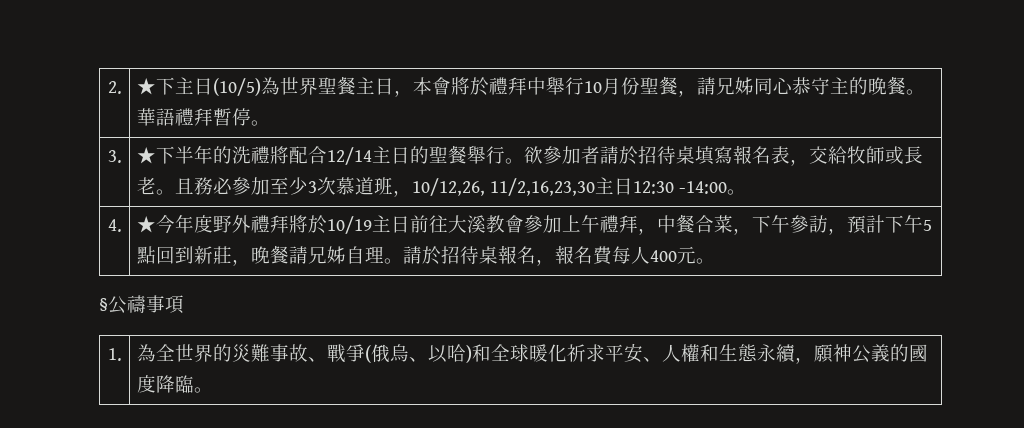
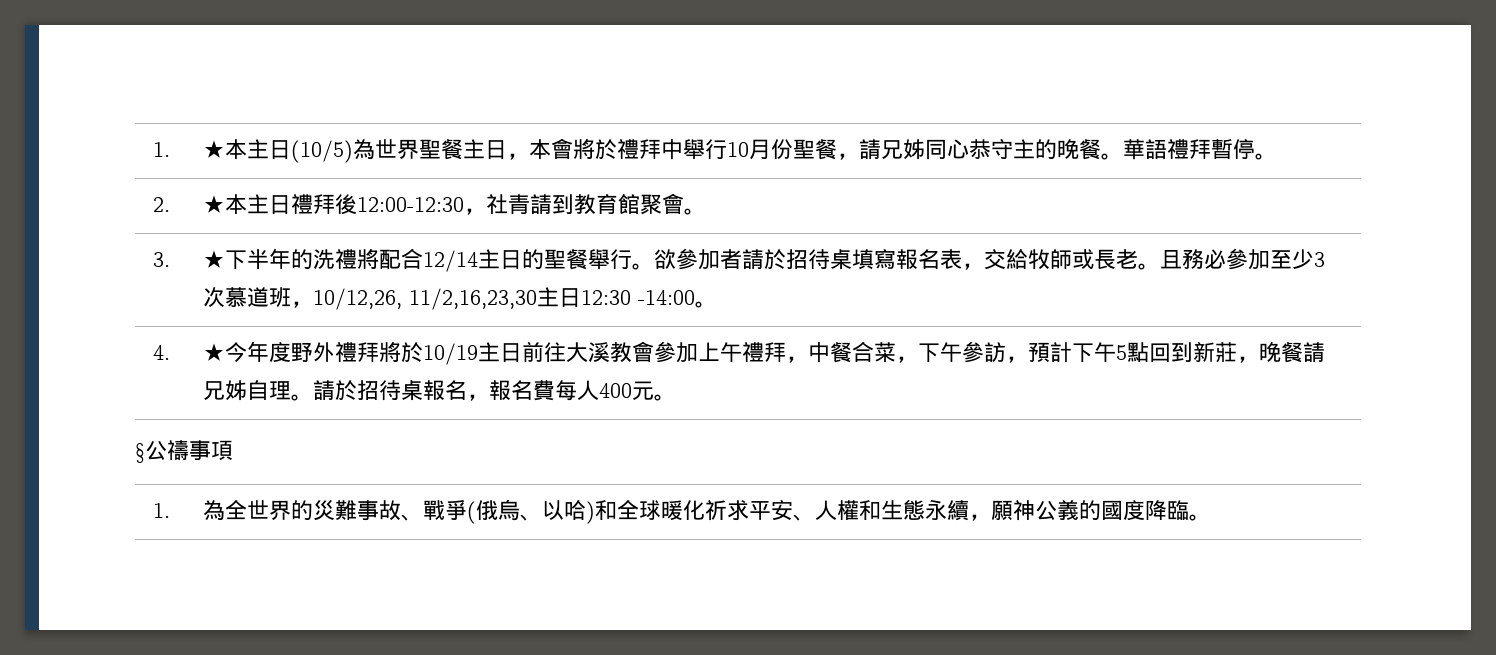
- 2. | ★下主日(10/5)為世界聖餐主日，本會將於禮拜中舉行10月份聖餐，請兄姊同心恭守主的晚餐。華語禮拜暫停。
+ 1. | ★本主日(10/5)為世界聖餐主日，本會將於禮拜中舉行10月份聖餐，請兄姊同心恭守主的晚餐。華語禮拜暫停。
+ 2. | ★本主日禮拜後12:00-12:30，社青請到教育館聚會。

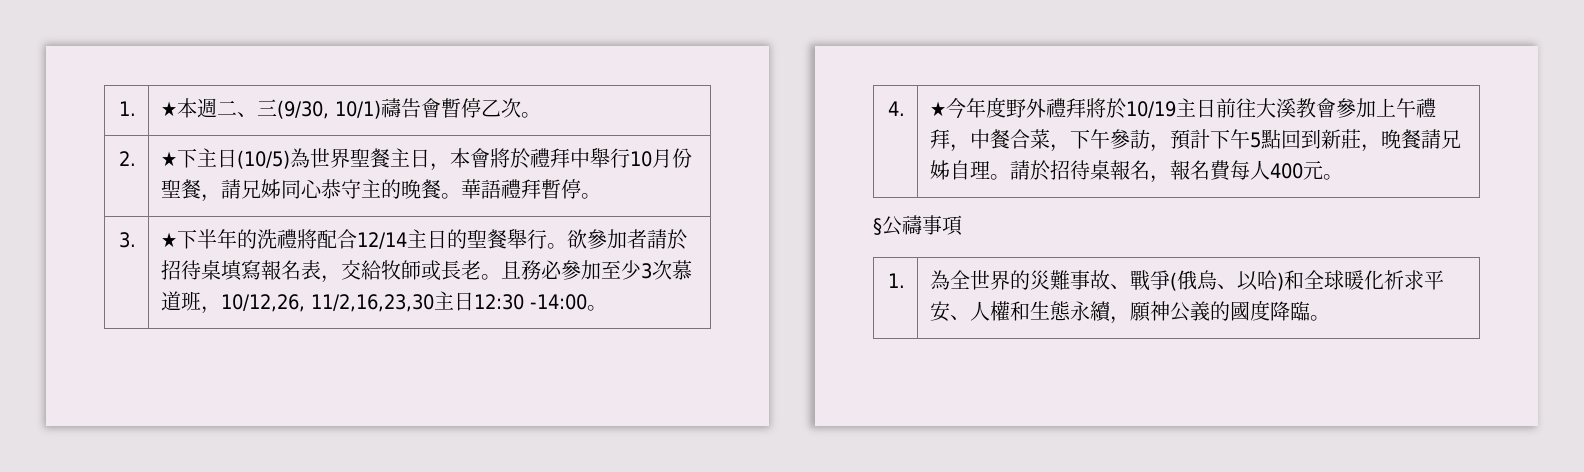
- 1. | ★本主日(10/5)為世界聖餐主日，本會將於禮拜中舉行10月份聖餐，請兄姊同心恭守主的晚餐。華語禮拜暫停。
+ 1. | ★本週二、三(9/30, 10/1)禱告會暫停乙次。
+ 2. | ★下主日(10/5)為世界聖餐主日，本會將於禮拜中舉行10月份聖餐，請兄姊同心恭守主的晚餐。華語禮拜暫停。
- 2. | ★本主日禮拜後12:00-12:30，社青請到教育館聚會。

